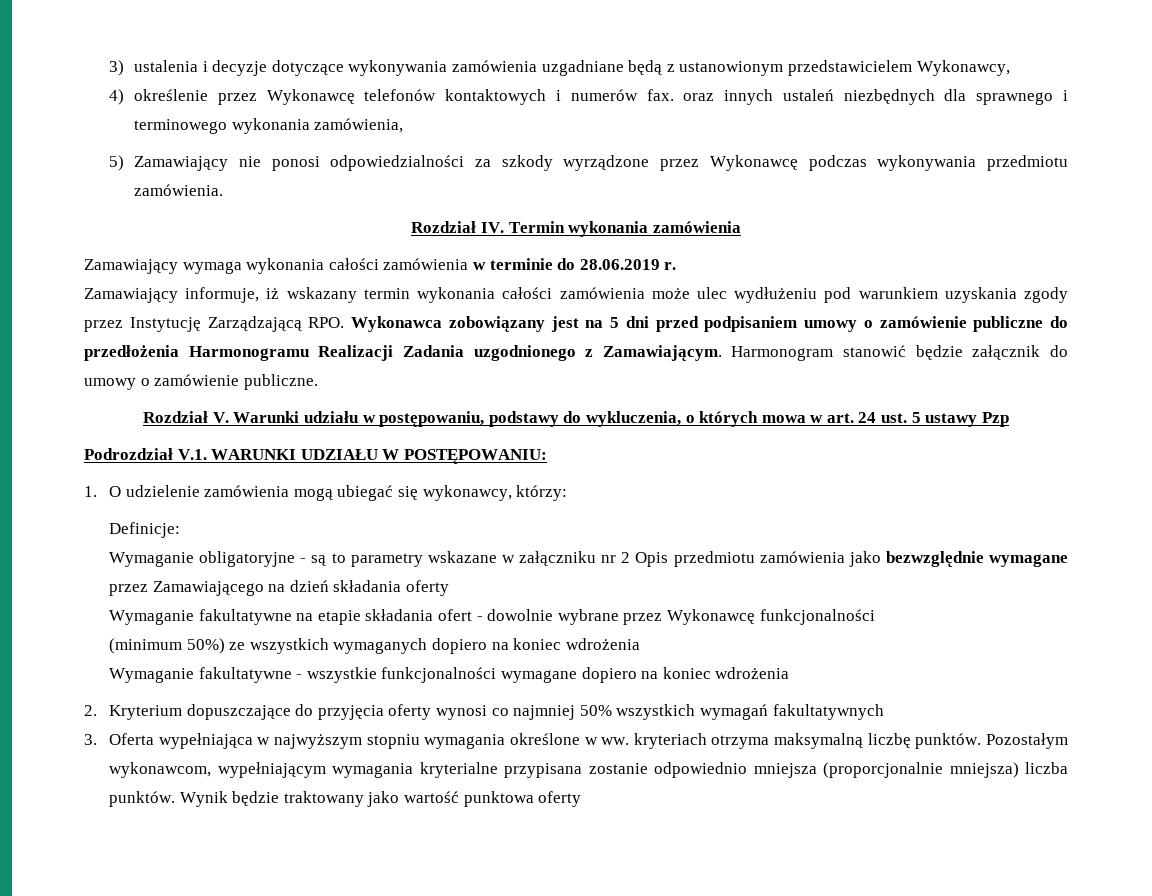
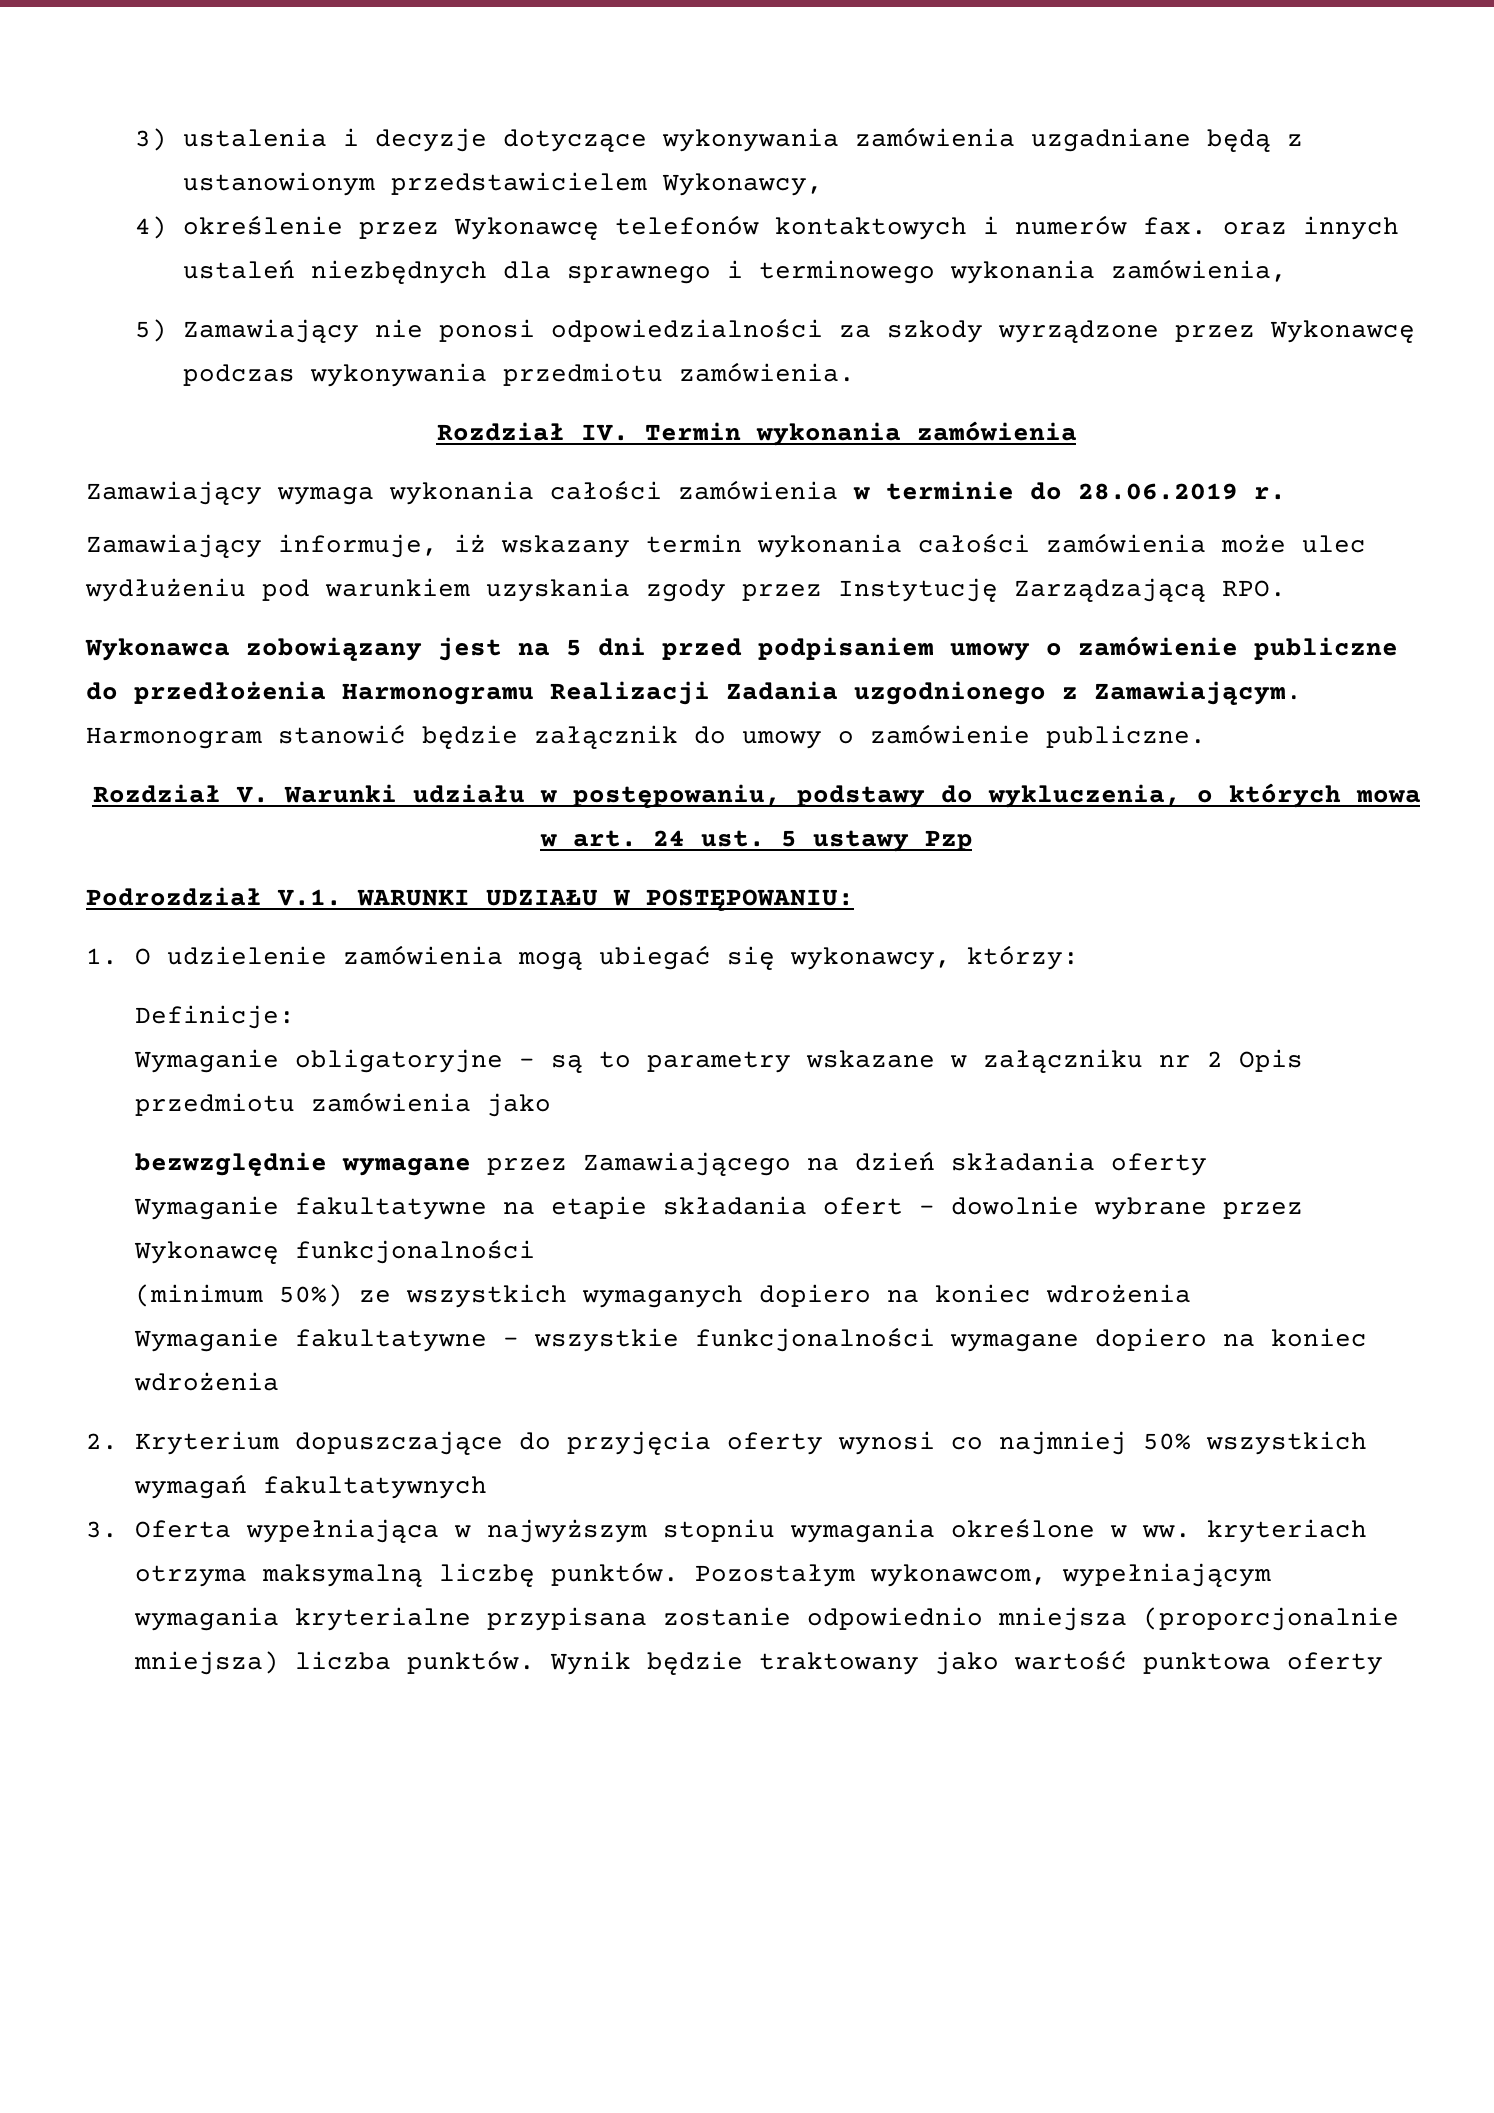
- Zamawiający informuje, iż wskazany termin wykonania całości zamówienia może ulec wydłużeniu pod warunkiem uzyskania zgody przez Instytucję Zarządzającą RPO. Wykonawca zobowiązany jest na 5 dni przed podpisaniem umowy o zamówienie publiczne do przedłożenia Harmonogramu Realizacji Zadania uzgodnionego z Zamawiającym.
+ Zamawiający informuje, iż wskazany termin wykonania całości zamówienia może ulec wydłużeniu pod warunkiem uzyskania zgody przez Instytucję Zarządzającą RPO.
+ Wykonawca zobowiązany jest na 5 dni przed podpisaniem umowy o zamówienie publiczne do przedłożenia Harmonogramu Realizacji Zadania uzgodnionego z Zamawiającym.
- Wymaganie obligatoryjne - są to parametry wskazane w załączniku nr 2 Opis przedmiotu zamówienia jako bezwzględnie wymagane przez Zamawiającego na dzień składania oferty
+ Wymaganie obligatoryjne - są to parametry wskazane w załączniku nr 2 Opis przedmiotu zamówienia jako
+ bezwzględnie wymagane przez Zamawiającego na dzień składania oferty

